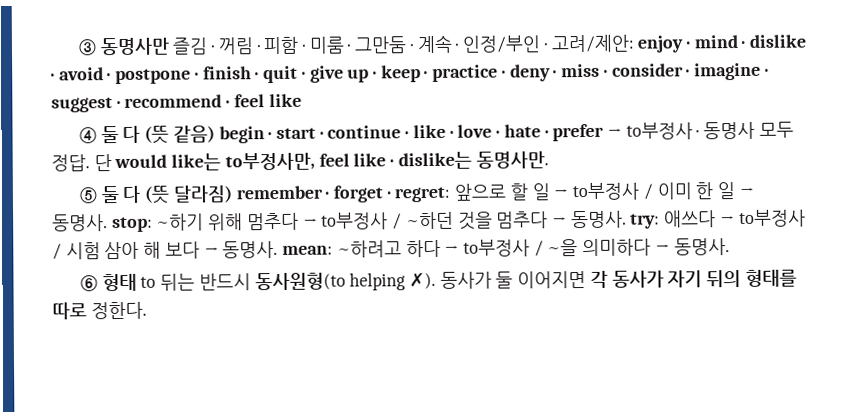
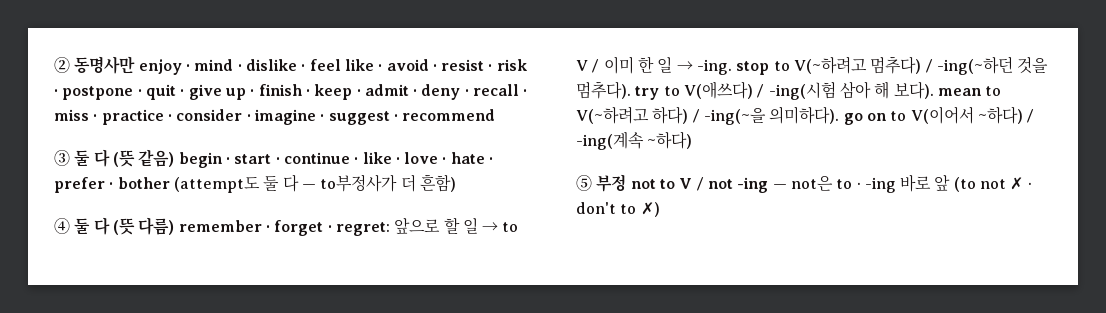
- ③ 동명사만 즐김 · 꺼림 · 피함 · 미룸 · 그만둠 · 계속 · 인정/부인 · 고려/제안: enjoy · mind · dislike · avoid · postpone · finish · quit · give up · keep · practice · deny · miss · consider · imagine · suggest · recommend · feel like
- ④ 둘 다 (뜻 같음) begin · start · continue · like · love · hate · prefer → to부정사 · 동명사 모두 정답. 단 would like는 to부정사만, feel like · dislike는 동명사만.
- ⑤ 둘 다 (뜻 달라짐) remember · forget · regret: 앞으로 할 일 → to부정사 / 이미 한 일 → 동명사. stop: ~하기 위해 멈추다 → to부정사 / ~하던 것을 멈추다 → 동명사. try: 애쓰다 → to부정사 / 시험 삼아 해 보다 → 동명사. mean: ~하려고 하다 → to부정사 / ~을 의미하다 → 동명사.
- ⑥ 형태 to 뒤는 반드시 동사원형(to helping ✗). 동사가 둘 이어지면 각 동사가 자기 뒤의 형태를 따로 정한다.
+ ② 동명사만 enjoy · mind · dislike · feel like · avoid · resist · risk · postpone · quit · give up · finish · keep · admit · deny · recall · miss · practice · consider · imagine · suggest · recommend
+ ③ 둘 다 (뜻 같음) begin · start · continue · like · love · hate · prefer · bother (attempt도 둘 다 — to부정사가 더 흔함)
+ ④ 둘 다 (뜻 다름) remember · forget · regret: 앞으로 할 일 → to V / 이미 한 일 → -ing. stop to V(~하려고 멈추다) / -ing(~하던 것을 멈추다). try to V(애쓰다) / -ing(시험 삼아 해 보다). mean to V(~하려고 하다) / -ing(~을 의미하다). go on to V(이어서 ~하다) / -ing(계속 ~하다)
+ ⑤ 부정 not to V / not -ing — not은 to · -ing 바로 앞 (to not ✗ · don't to ✗)

